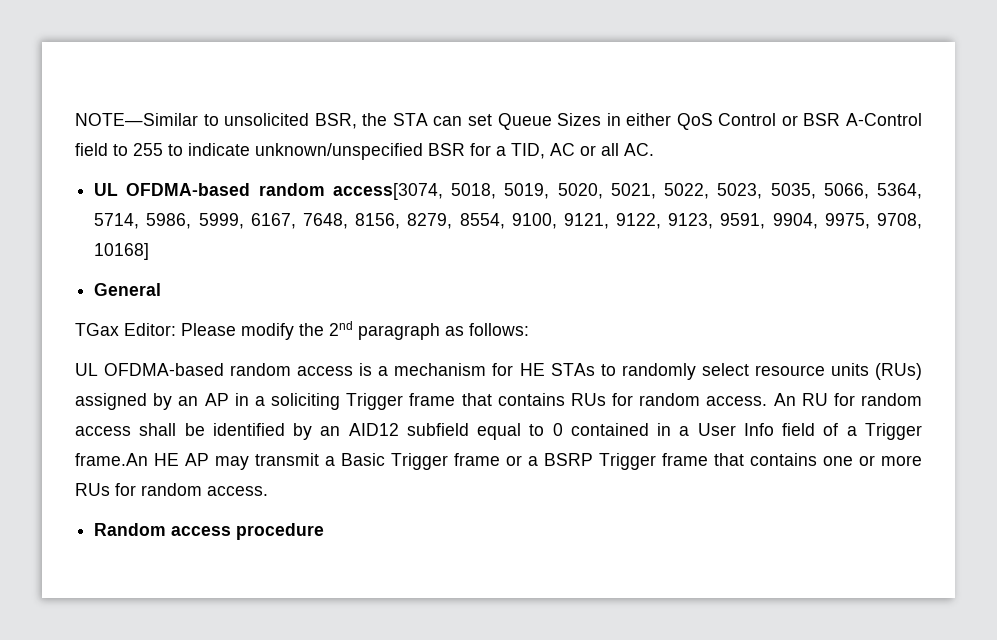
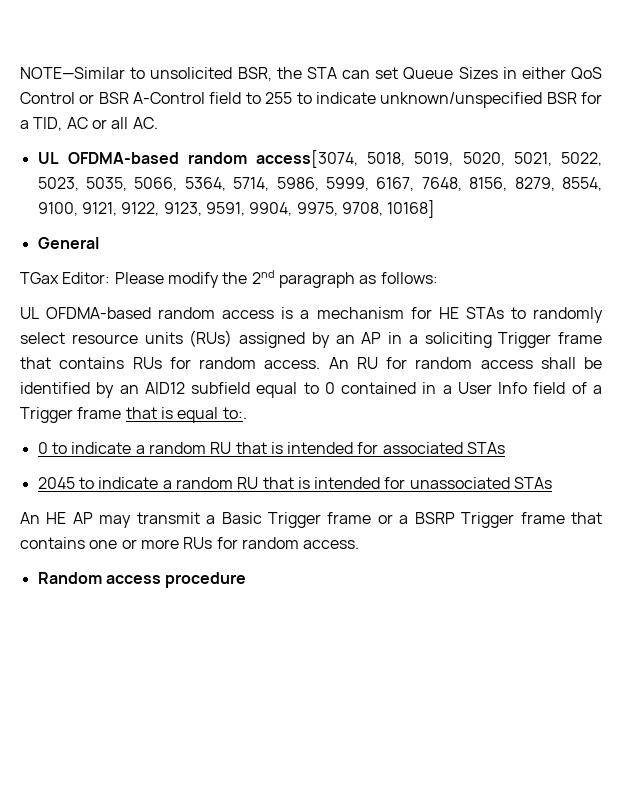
- An RU for random access shall be identified by an AID12 subfield equal to 0 contained in a User Info field of a Trigger frame.An HE AP may transmit a Basic Trigger frame or a BSRP Trigger frame that contains one or more RUs for random access.
+ An RU for random access shall be identified by an AID12 subfield equal to 0 contained in a User Info field of a Trigger frame that is equal to:.
+ 0 to indicate a random RU that is intended for associated STAs
+ 2045 to indicate a random RU that is intended for unassociated STAs
+ An HE AP may transmit a Basic Trigger frame or a BSRP Trigger frame that contains one or more RUs for random access.

